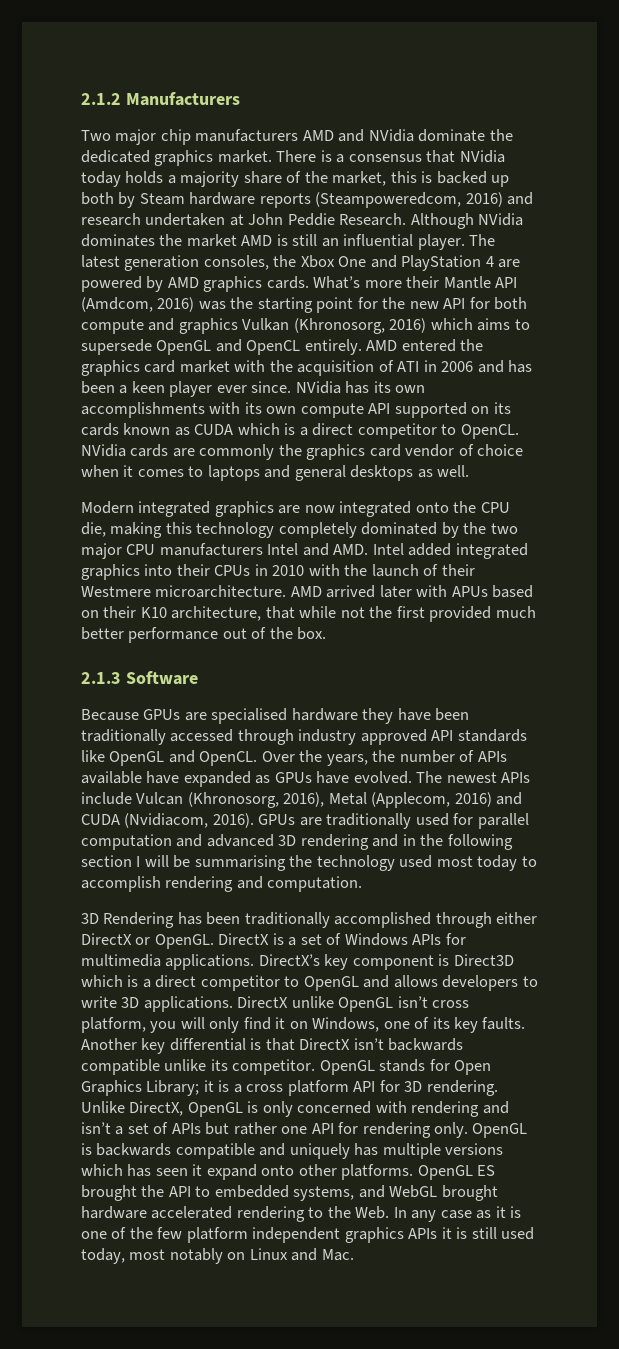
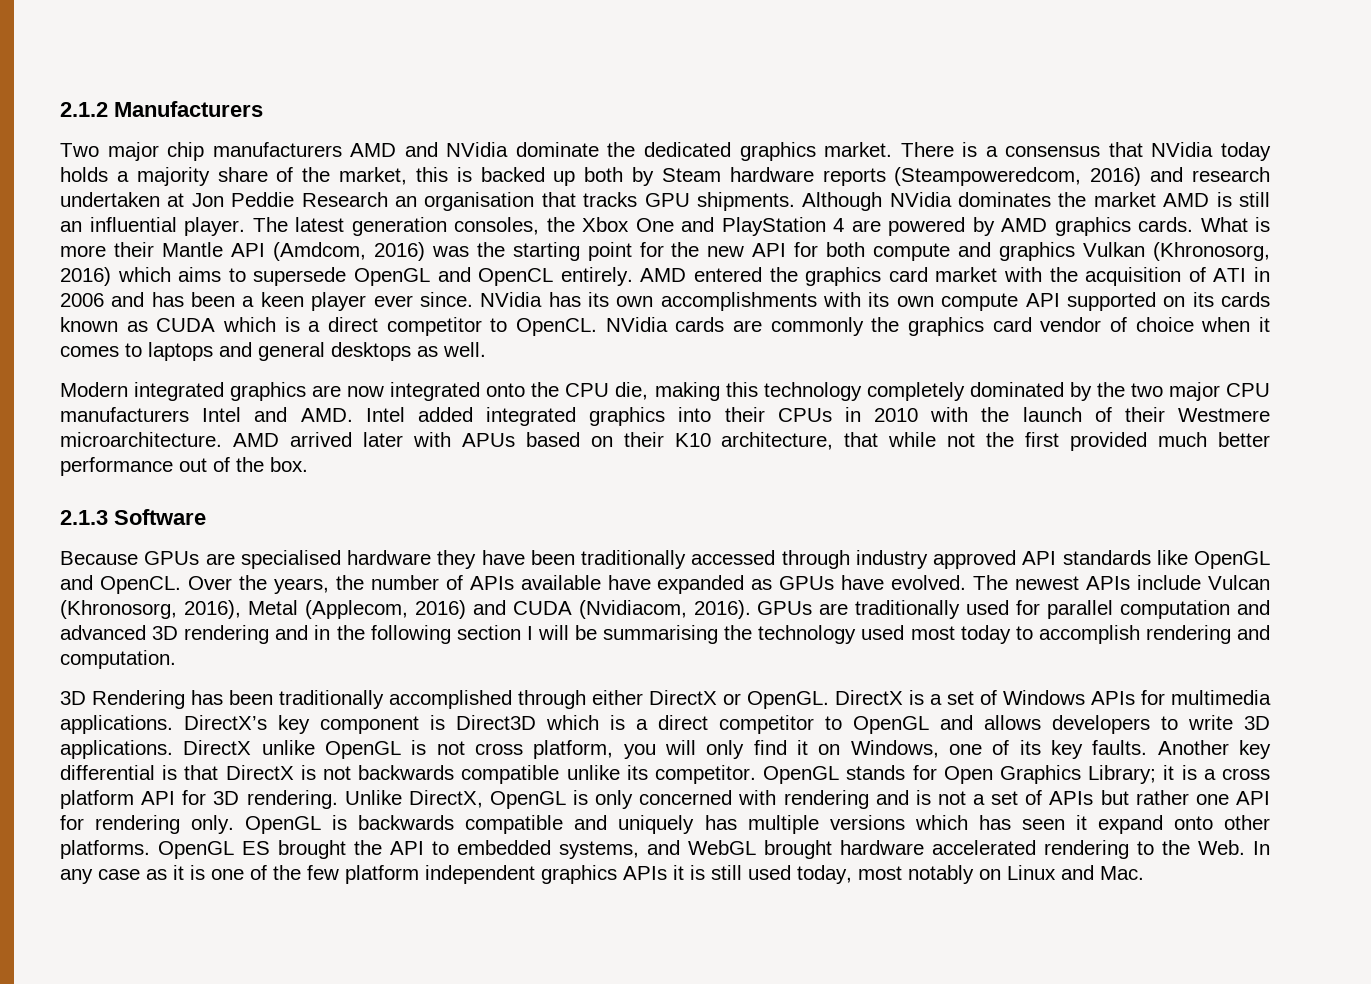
- There is a consensus that NVidia today holds a majority share of the market, this is backed up both by Steam hardware reports (Steampoweredcom, 2016) and research undertaken at John Peddie Research.
+ There is a consensus that NVidia today holds a majority share of the market, this is backed up both by Steam hardware reports (Steampoweredcom, 2016) and research undertaken at Jon Peddie Research an organisation that tracks GPU shipments.
- What’s more their Mantle API (Amdcom, 2016) was the starting point for the new API for both compute and graphics Vulkan (Khronosorg, 2016) which aims to supersede OpenGL and OpenCL entirely.
+ What is more their Mantle API (Amdcom, 2016) was the starting point for the new API for both compute and graphics Vulkan (Khronosorg, 2016) which aims to supersede OpenGL and OpenCL entirely.
- DirectX unlike OpenGL isn’t cross platform, you will only find it on Windows, one of its key faults.
+ DirectX unlike OpenGL is not cross platform, you will only find it on Windows, one of its key faults.
- Another key differential is that DirectX isn’t backwards compatible unlike its competitor.
+ Another key differential is that DirectX is not backwards compatible unlike its competitor.
- Unlike DirectX, OpenGL is only concerned with rendering and isn’t a set of APIs but rather one API for rendering only.
+ Unlike DirectX, OpenGL is only concerned with rendering and is not a set of APIs but rather one API for rendering only.

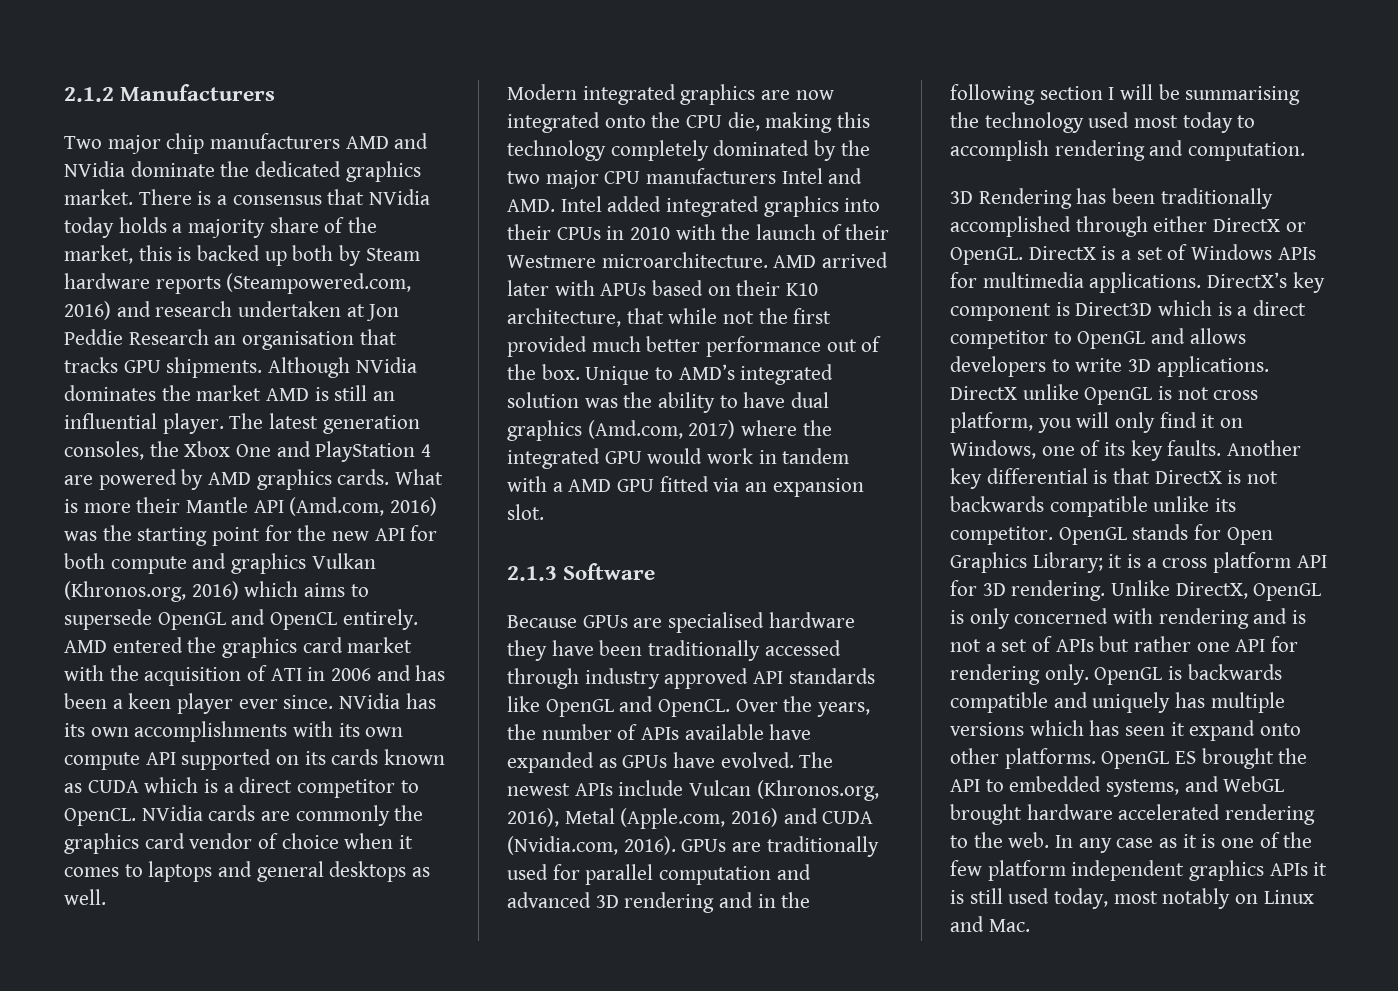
- There is a consensus that NVidia today holds a majority share of the market, this is backed up both by Steam hardware reports (Steampoweredcom, 2016) and research undertaken at Jon Peddie Research an organisation that tracks GPU shipments.
+ There is a consensus that NVidia today holds a majority share of the market, this is backed up both by Steam hardware reports (Steampowered.com, 2016) and research undertaken at Jon Peddie Research an organisation that tracks GPU shipments.
- What is more their Mantle API (Amdcom, 2016) was the starting point for the new API for both compute and graphics Vulkan (Khronosorg, 2016) which aims to supersede OpenGL and OpenCL entirely.
+ What is more their Mantle API (Amd.com, 2016) was the starting point for the new API for both compute and graphics Vulkan (Khronos.org, 2016) which aims to supersede OpenGL and OpenCL entirely.
+ Unique to AMD’s integrated solution was the ability to have dual graphics (Amd.com, 2017) where the integrated GPU would work in tandem with a AMD GPU fitted via an expansion slot.
- The newest APIs include Vulcan (Khronosorg, 2016), Metal (Applecom, 2016) and CUDA (Nvidiacom, 2016).
+ The newest APIs include Vulcan (Khronos.org, 2016), Metal (Apple.com, 2016) and CUDA (Nvidia.com, 2016).
- OpenGL ES brought the API to embedded systems, and WebGL brought hardware accelerated rendering to the Web. In any case as it is one of the few platform independent graphics APIs it is still used today, most notably on Linux and Mac.
+ OpenGL ES brought the API to embedded systems, and WebGL brought hardware accelerated rendering to the web. In any case as it is one of the few platform independent graphics APIs it is still used today, most notably on Linux and Mac.

